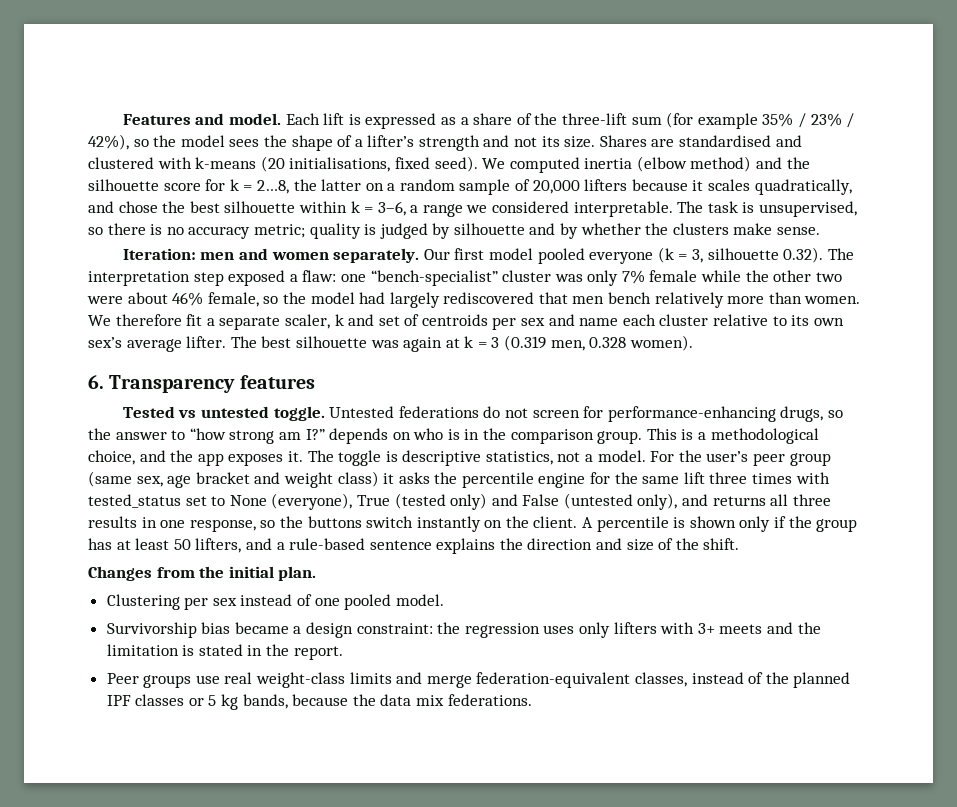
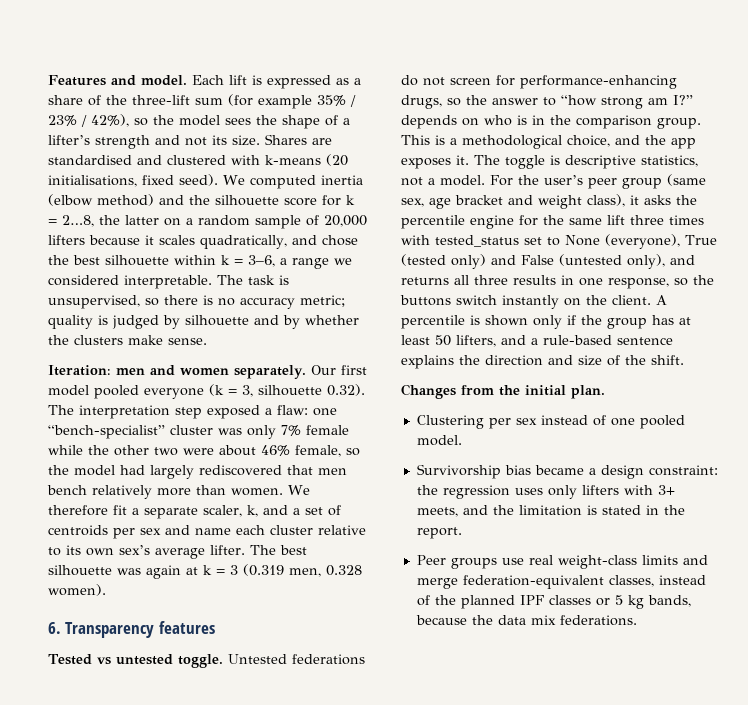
- We therefore fit a separate scaler, k and set of centroids per sex and name each cluster relative to its own sex’s average lifter.
+ We therefore fit a separate scaler, k, and a set of centroids per sex and name each cluster relative to its own sex’s average lifter.
- For the user’s peer group (same sex, age bracket and weight class) it asks the percentile engine for the same lift three times with tested_status set to None (everyone), True (tested only) and False (untested only), and returns all three results in one response, so the buttons switch instantly on the client.
+ For the user’s peer group (same sex, age bracket and weight class), it asks the percentile engine for the same lift three times with tested_status set to None (everyone), True (tested only) and False (untested only), and returns all three results in one response, so the buttons switch instantly on the client.
- Survivorship bias became a design constraint: the regression uses only lifters with 3+ meets and the limitation is stated in the report.
+ Survivorship bias became a design constraint: the regression uses only lifters with 3+ meets, and the limitation is stated in the report.

